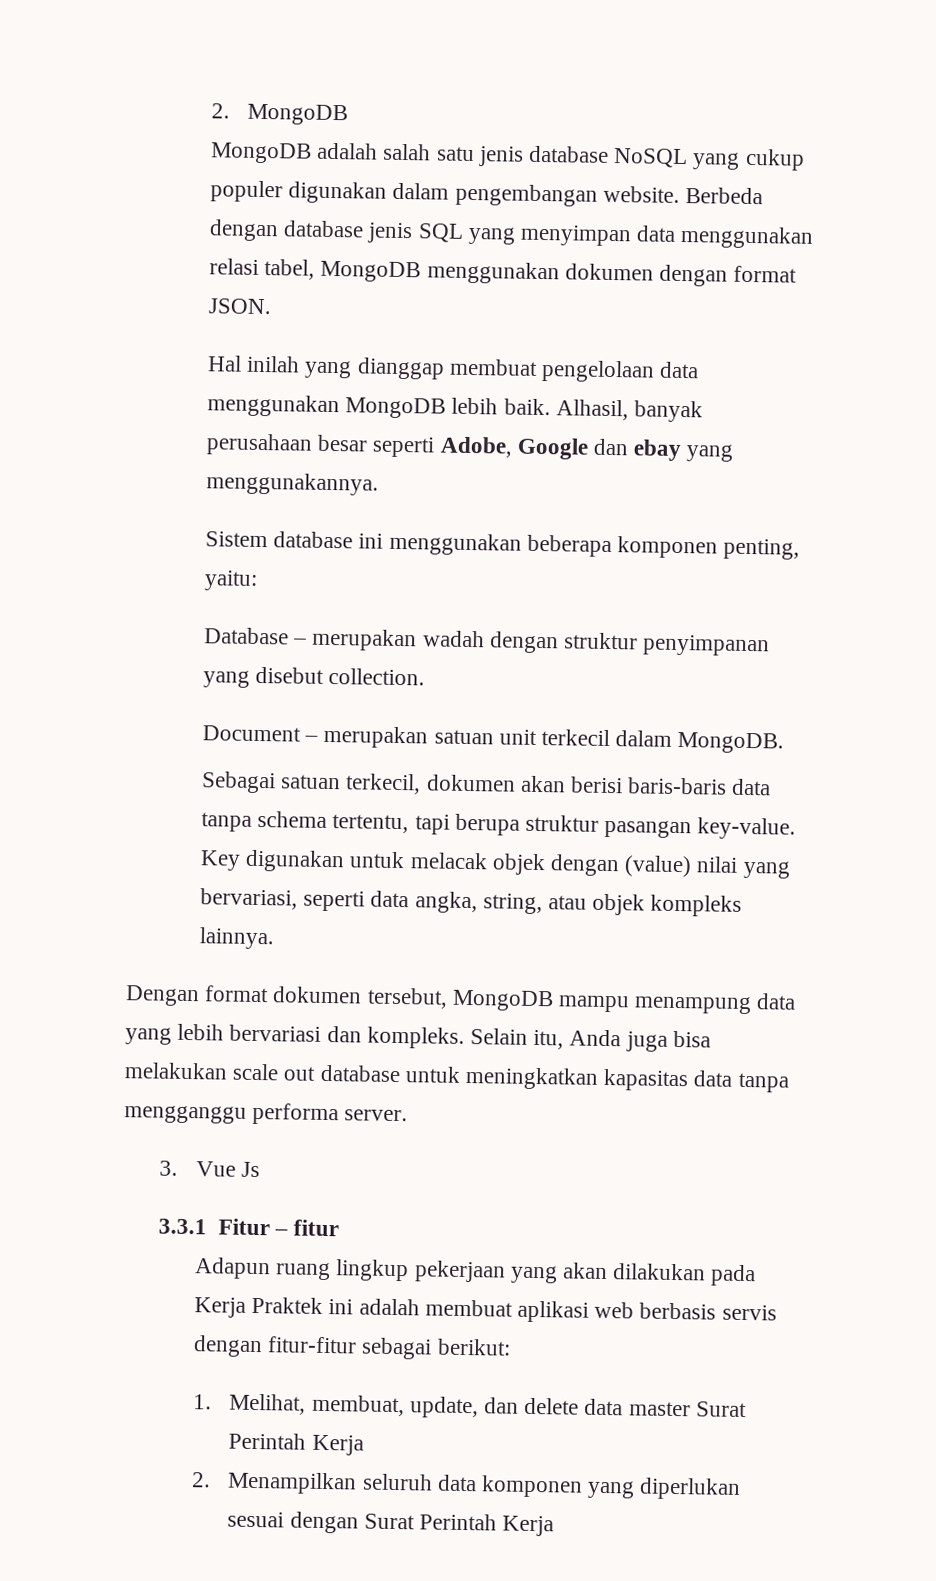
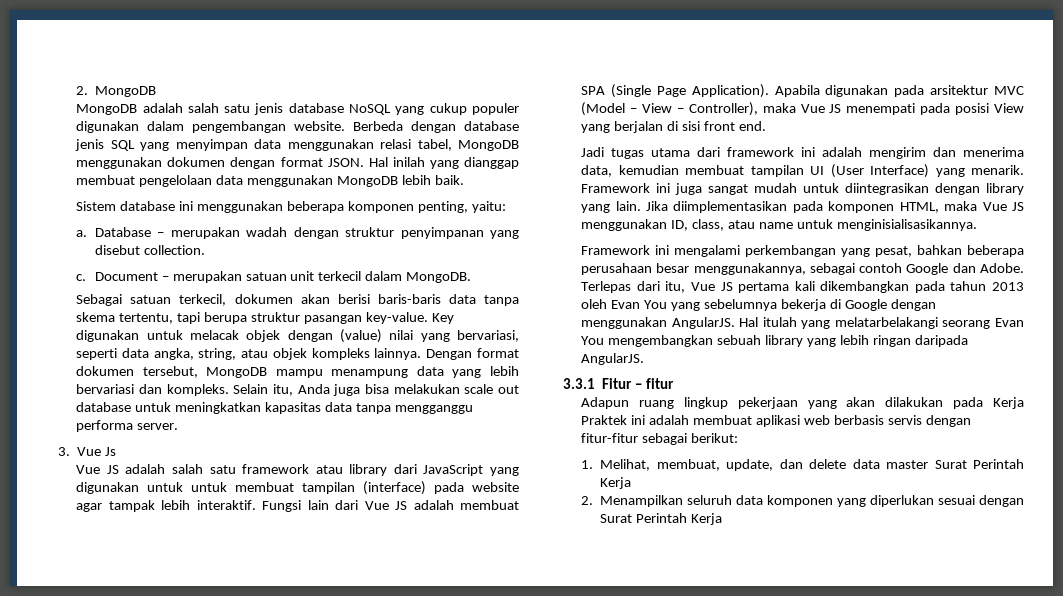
- Berbeda dengan database jenis SQL yang menyimpan data menggunakan relasi tabel, MongoDB menggunakan dokumen dengan format JSON.
- Hal inilah yang dianggap membuat pengelolaan data menggunakan MongoDB lebih baik. Alhasil, banyak perusahaan besar seperti Adobe, Google dan ebay yang menggunakannya.
+ Berbeda dengan database jenis SQL yang menyimpan data menggunakan relasi tabel, MongoDB menggunakan dokumen dengan format JSON. Hal inilah yang dianggap membuat pengelolaan data menggunakan MongoDB lebih baik.
+ a.
+ c.
- Sebagai satuan terkecil, dokumen akan berisi baris-baris data tanpa schema tertentu, tapi berupa struktur pasangan key-value.
+ Sebagai satuan terkecil, dokumen akan berisi baris-baris data tanpa skema tertentu, tapi berupa struktur pasangan key-value.
- Key digunakan untuk melacak objek dengan (value) nilai yang bervariasi, seperti data angka, string, atau objek kompleks lainnya.
- Dengan format dokumen tersebut, MongoDB mampu menampung data yang lebih bervariasi dan kompleks.
+ Key digunakan untuk melacak objek dengan (value) nilai yang bervariasi, seperti data angka, string, atau objek kompleks lainnya. Dengan format dokumen tersebut, MongoDB mampu menampung data yang lebih bervariasi dan kompleks.
+ Vue JS adalah salah satu framework atau library dari JavaScript yang digunakan untuk untuk membuat tampilan (interface) pada website agar tampak lebih interaktif. Fungsi lain dari Vue JS adalah membuat SPA (Single Page Application). Apabila digunakan pada arsitektur MVC (Model – View – Controller), maka Vue JS menempati pada posisi View yang berjalan di sisi front end.
+ Jadi tugas utama dari framework ini adalah mengirim dan menerima data, kemudian membuat tampilan UI (User Interface) yang menarik. Framework ini juga sangat mudah untuk diintegrasikan dengan library yang lain. Jika diimplementasikan pada komponen HTML, maka Vue JS menggunakan ID, class, atau name untuk menginisialisasikannya.
+ Framework ini mengalami perkembangan yang pesat, bahkan beberapa perusahaan besar menggunakannya, sebagai contoh Google dan Adobe. Terlepas dari itu, Vue JS pertama kali dikembangkan pada tahun 2013 oleh Evan You yang sebelumnya bekerja di Google dengan menggunakan AngularJS. Hal itulah yang melatarbelakangi seorang Evan You mengembangkan sebuah library yang lebih ringan daripada AngularJS.

